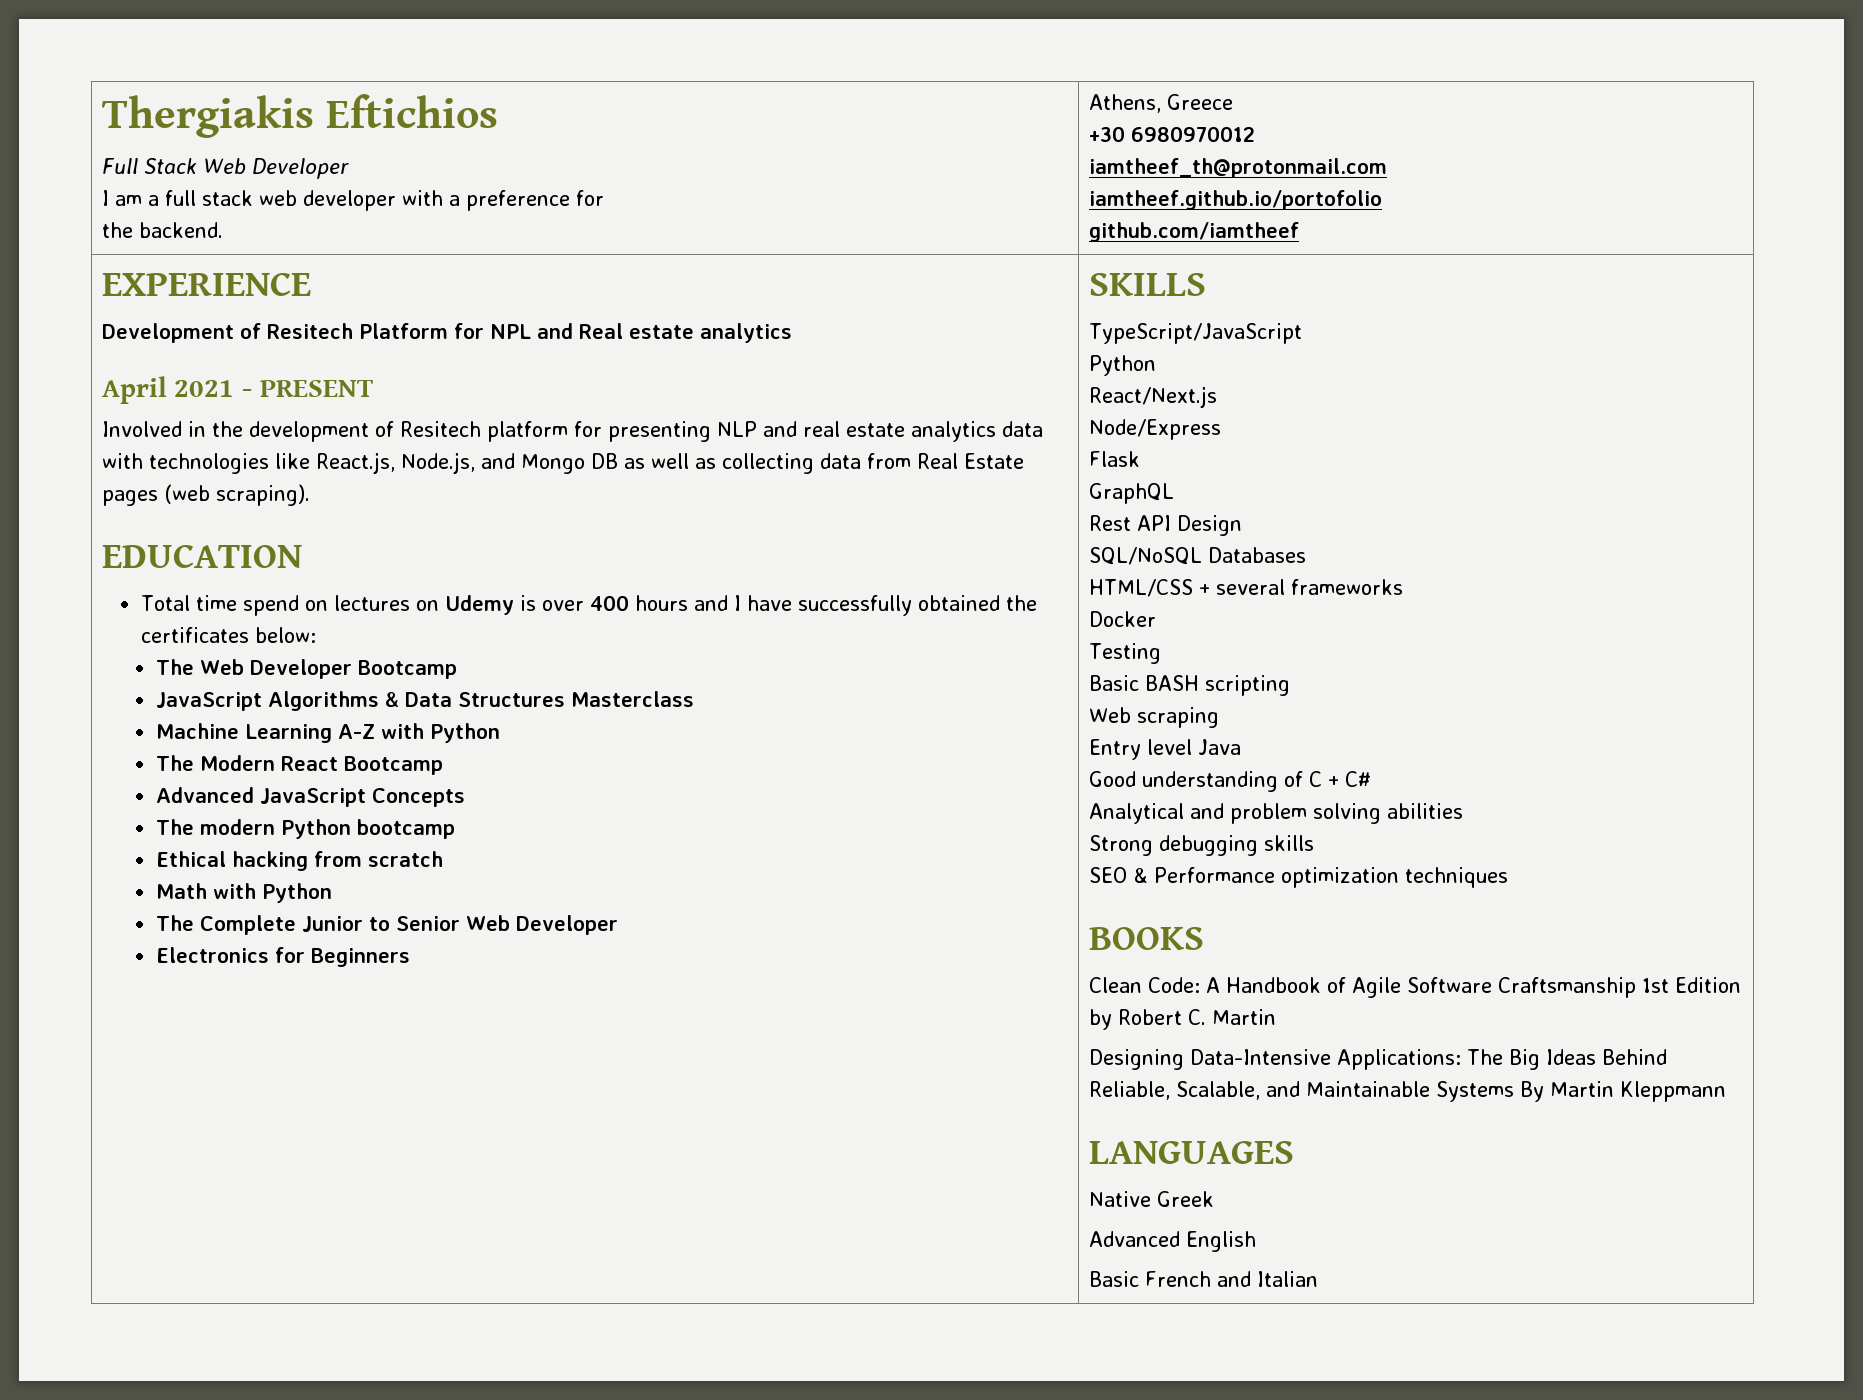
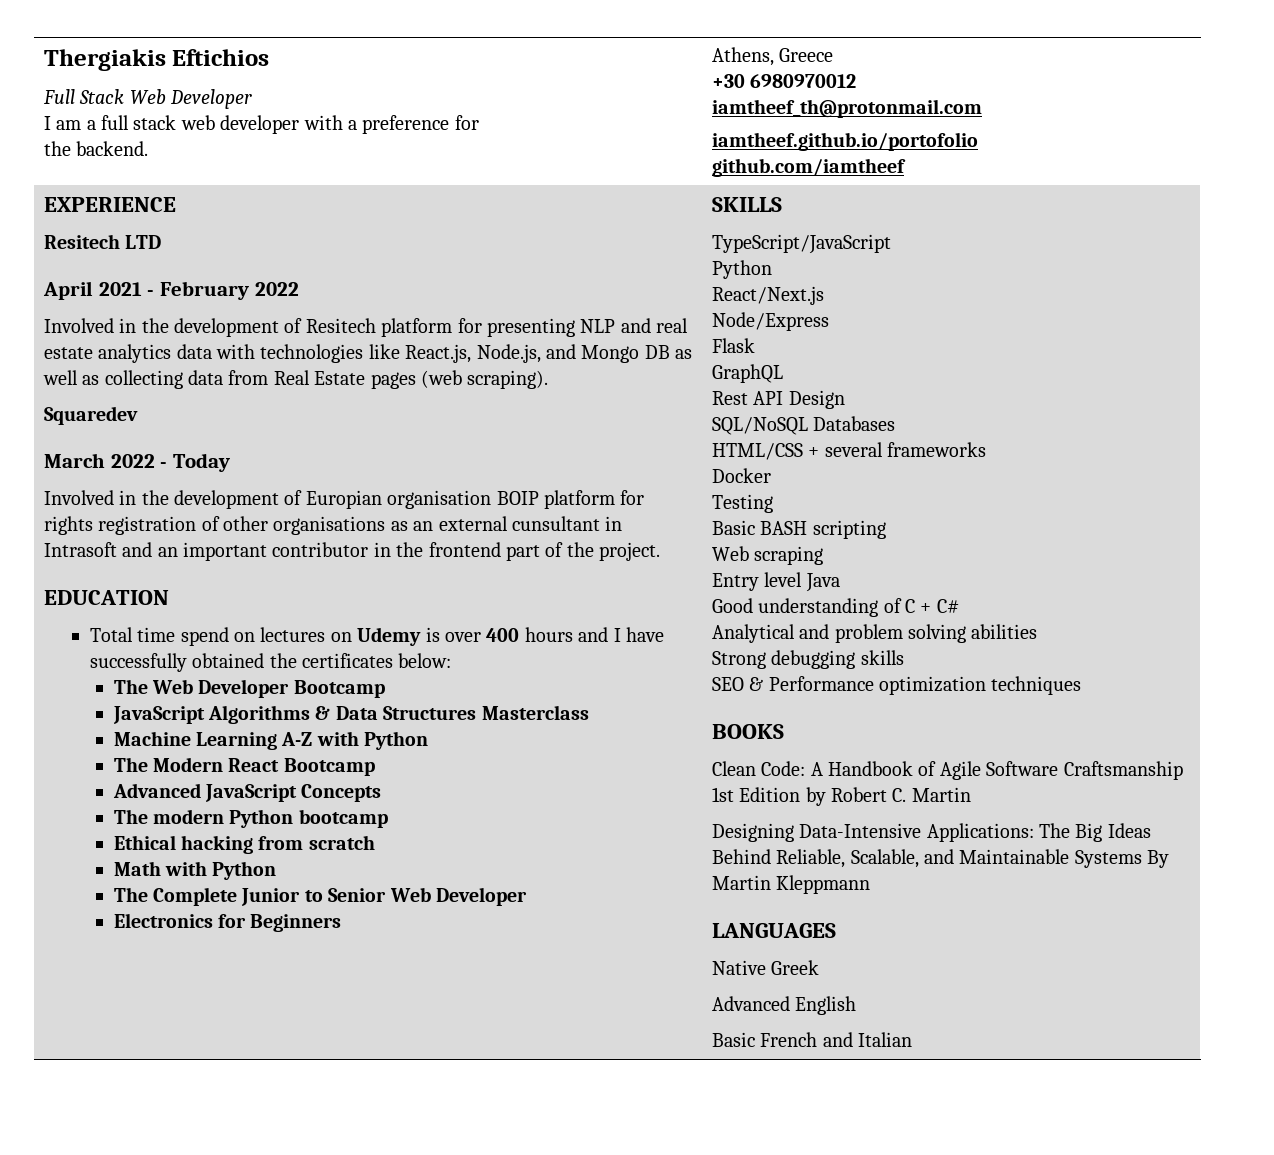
- Development of Resitech Platform for NPL and Real estate analytics
+ Resitech LTD
- April 2021 - PRESENT
+ April 2021 - February 2022
+ Squaredev
+ March 2022 - Today
+ Involved in the development of Europian organisation BOIP platform for rights registration of other organisations as an external cunsultant in Intrasoft and an important contributor in the frontend part of the project.

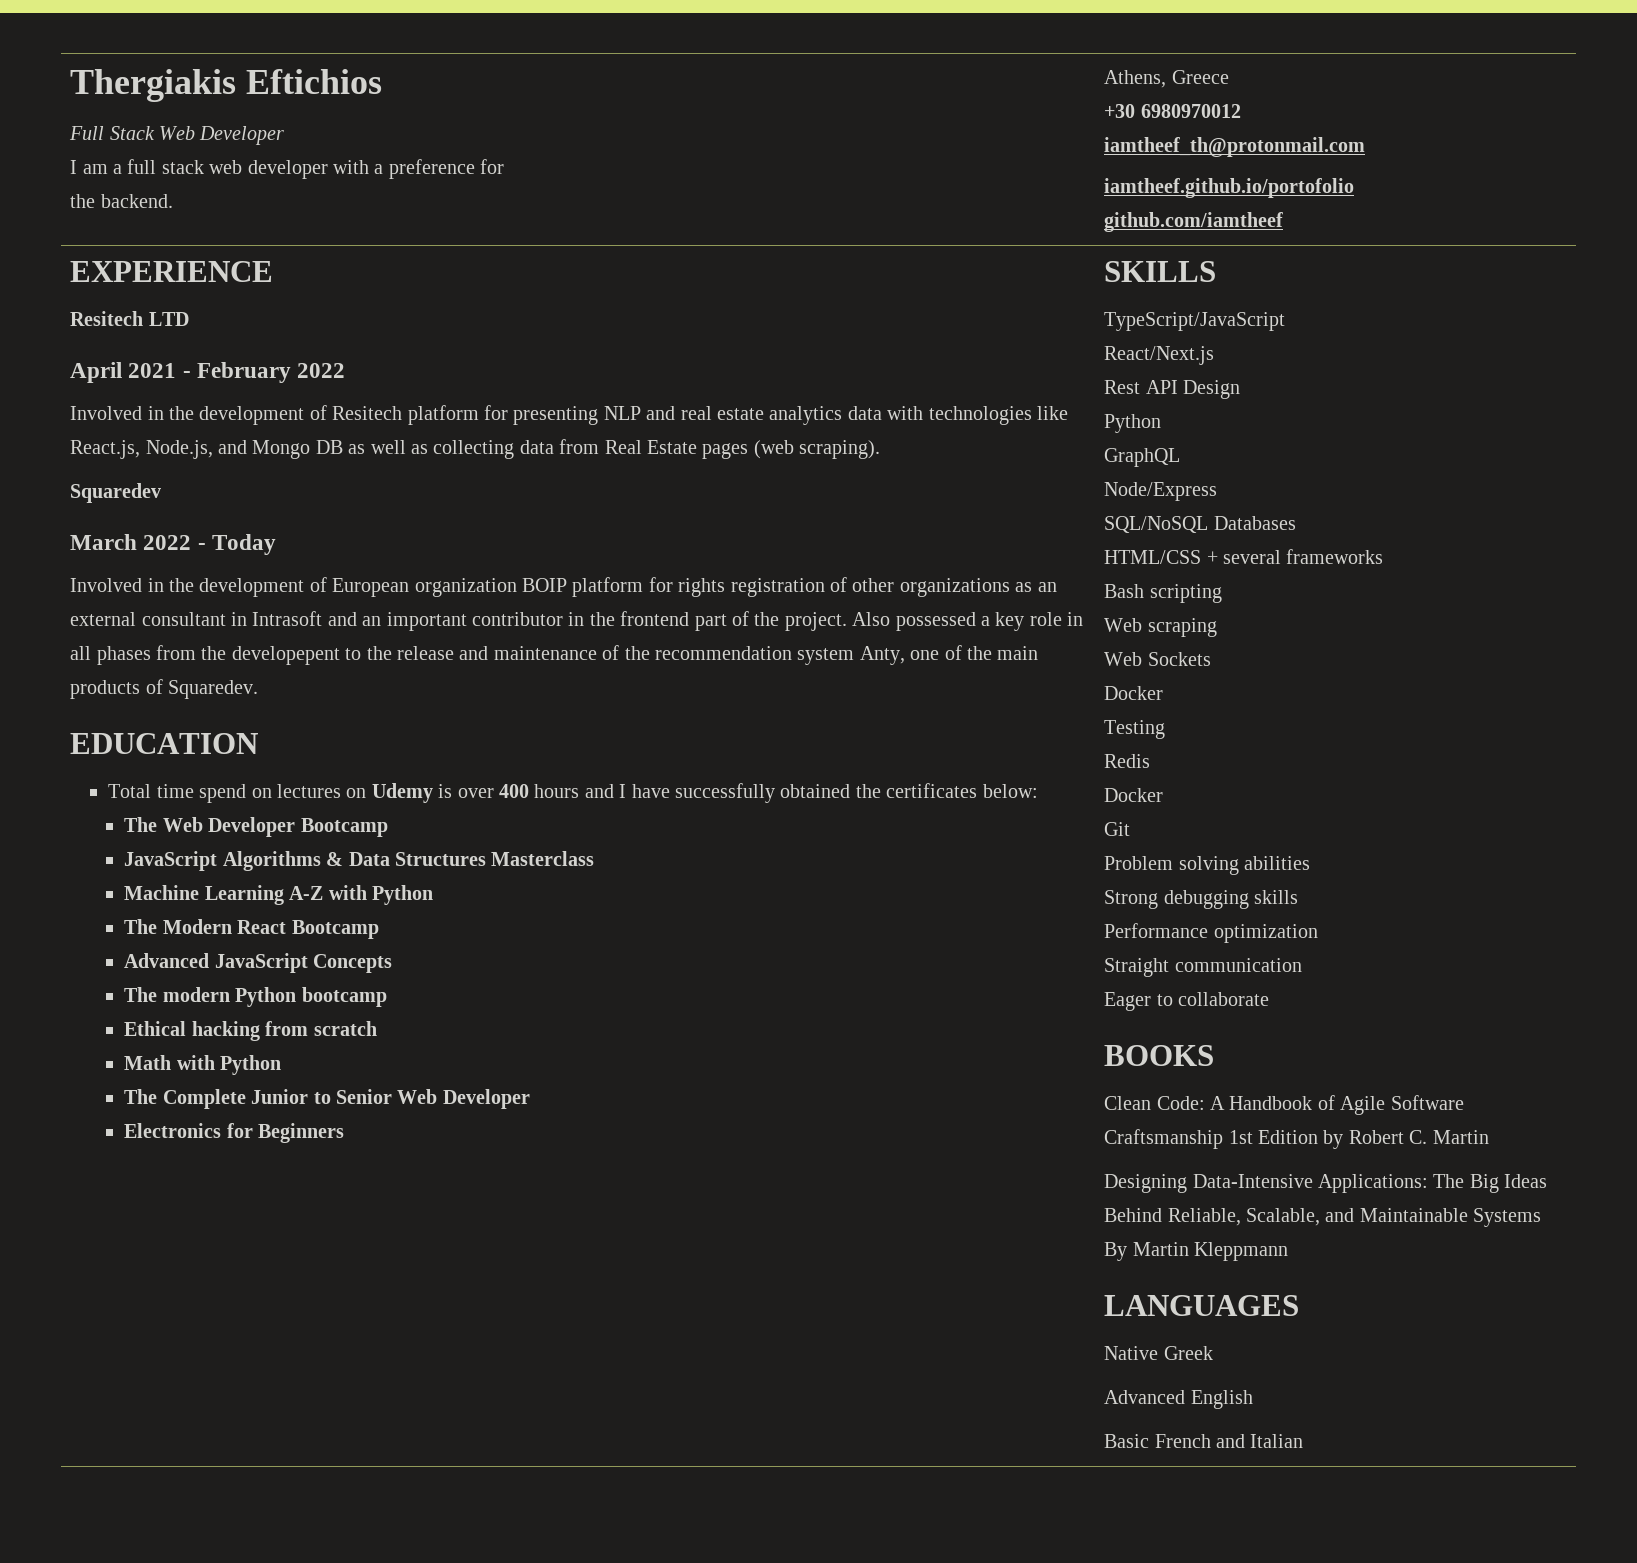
- Involved in the development of Europian organisation BOIP platform for rights registration of other organisations as an external cunsultant in Intrasoft and an important contributor in the frontend part of the project.
+ Involved in the development of European organization BOIP platform for rights registration of other organizations as an external consultant in Intrasoft and an important contributor in the frontend part of the project. Also possessed a key role in all phases from the developepent to the release and maintenance of the recommendation system Anty, one of the main products of Squaredev.
  TypeScript/JavaScript
- Python
- Node/Express
- Flask
- GraphQL
  Rest API Design
+ Python
+ GraphQL
+ Node/Express
- Docker
- Testing
- Basic BASH scripting
+ Bash scripting
- Entry level Java
- Good understanding of C + C#
- Analytical and problem solving abilities
+ Web Sockets
+ Docker
+ Testing
+ Redis
+ Docker
+ Git
+ Problem solving abilities
- SEO & Performance optimization techniques
+ Performance optimization
+ Straight communication
+ Eager to collaborate

